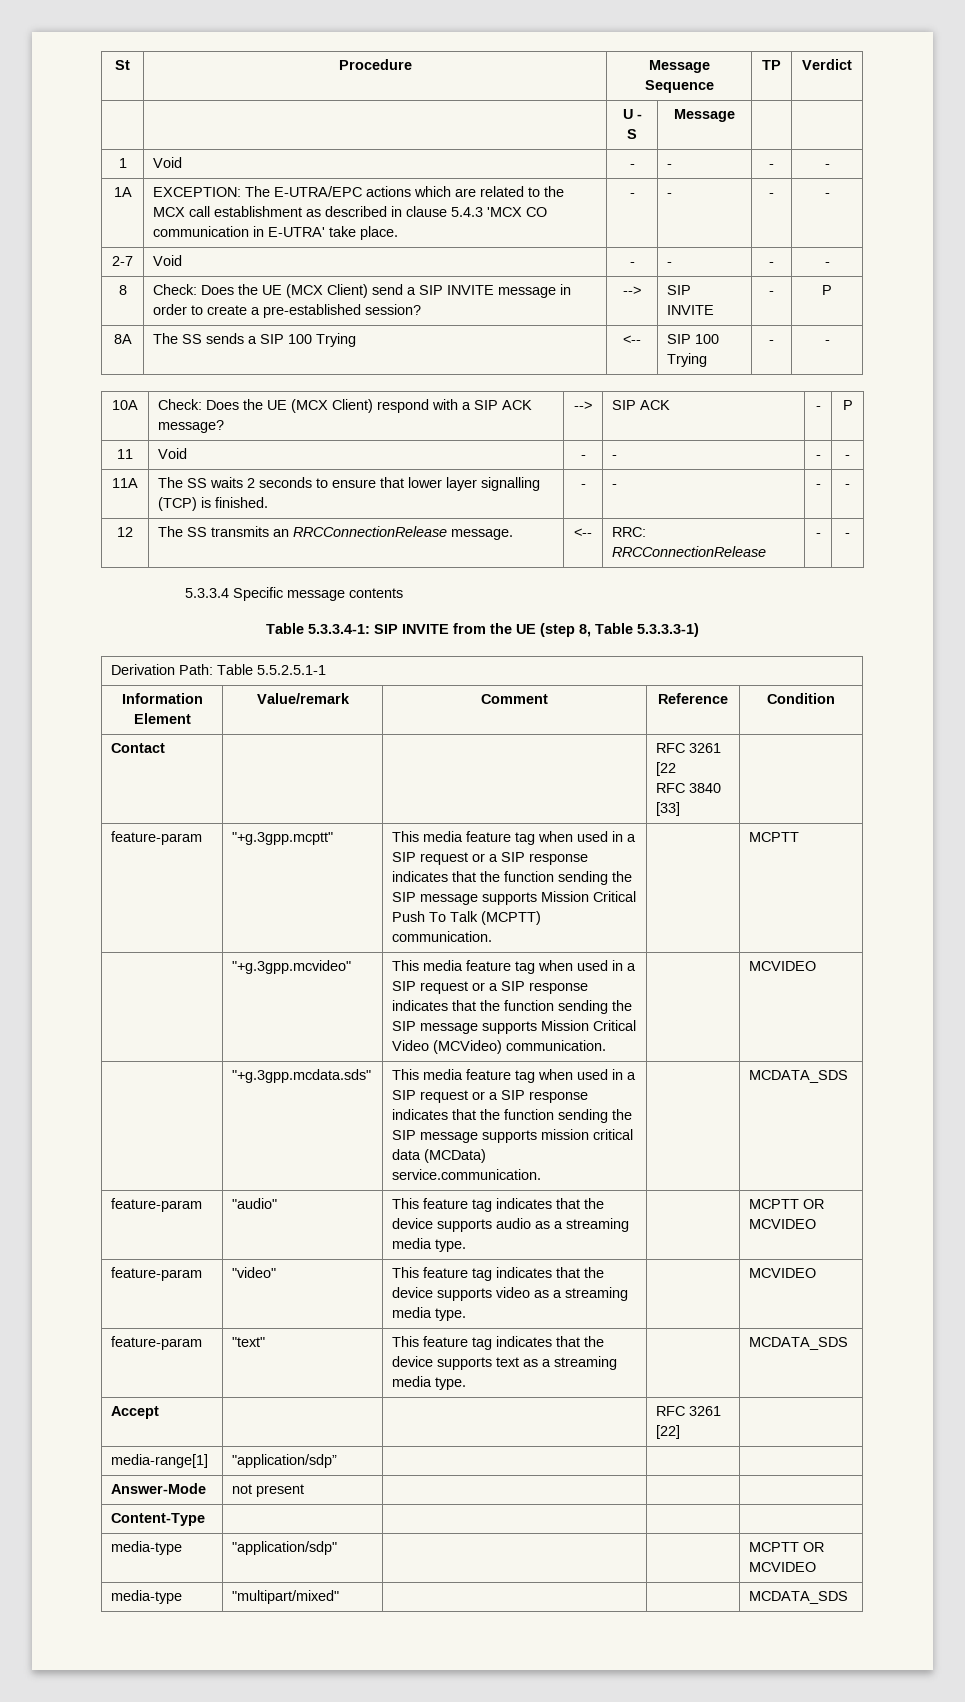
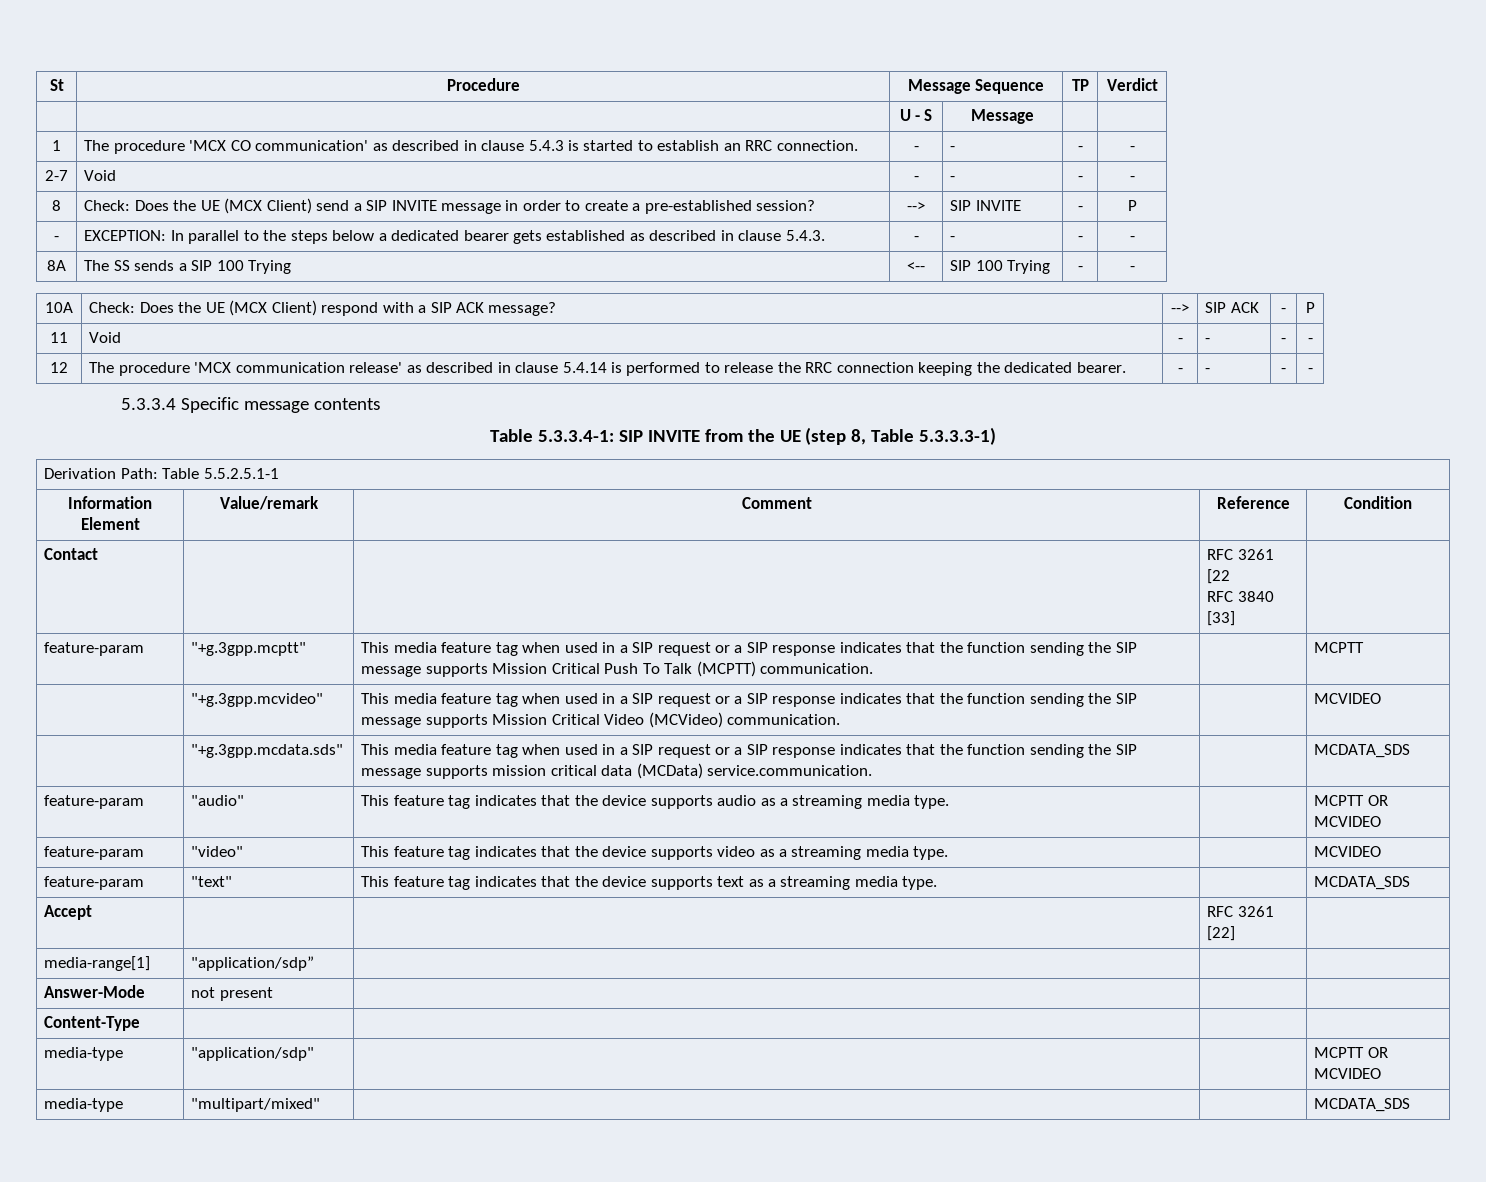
- 1 | Void | - | - | - | -
- 1A | EXCEPTION: The E-UTRA/EPC actions which are related to the MCX call establishment as described in clause 5.4.3 'MCX CO communication in E-UTRA' take place. | - | - | - | -
+ 1 | The procedure 'MCX CO communication' as described in clause 5.4.3 is started to establish an RRC connection. | - | - | - | -
+ - | EXCEPTION: In parallel to the steps below a dedicated bearer gets established as described in clause 5.4.3. | - | - | - | -
- 11A | The SS waits 2 seconds to ensure that lower layer signalling (TCP) is finished. | - | - | - | -
- 12 | The SS transmits an RRCConnectionRelease message. | <-- | RRC: RRCConnectionRelease | - | -
+ 12 | The procedure 'MCX communication release' as described in clause 5.4.14 is performed to release the RRC connection keeping the dedicated bearer. | - | - | - | -

